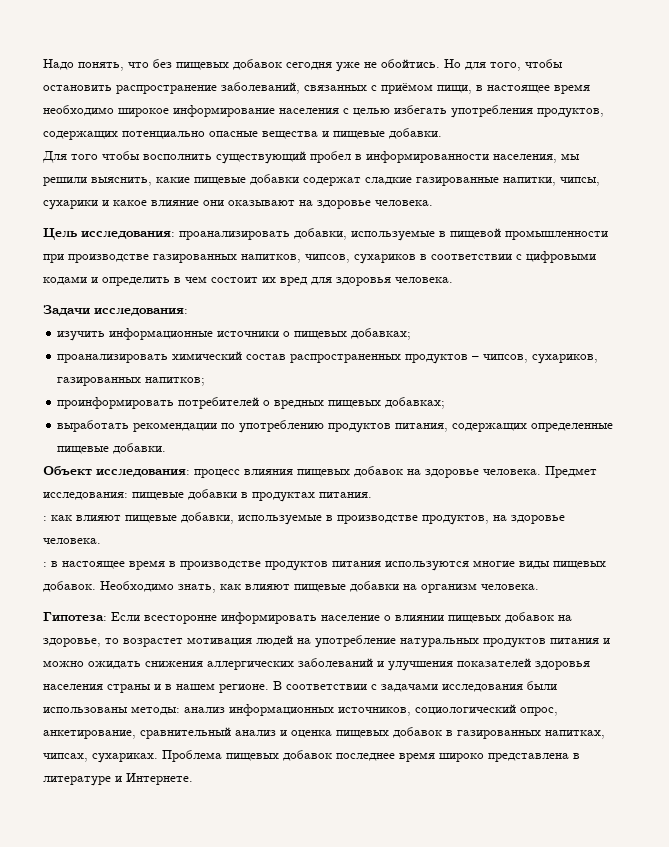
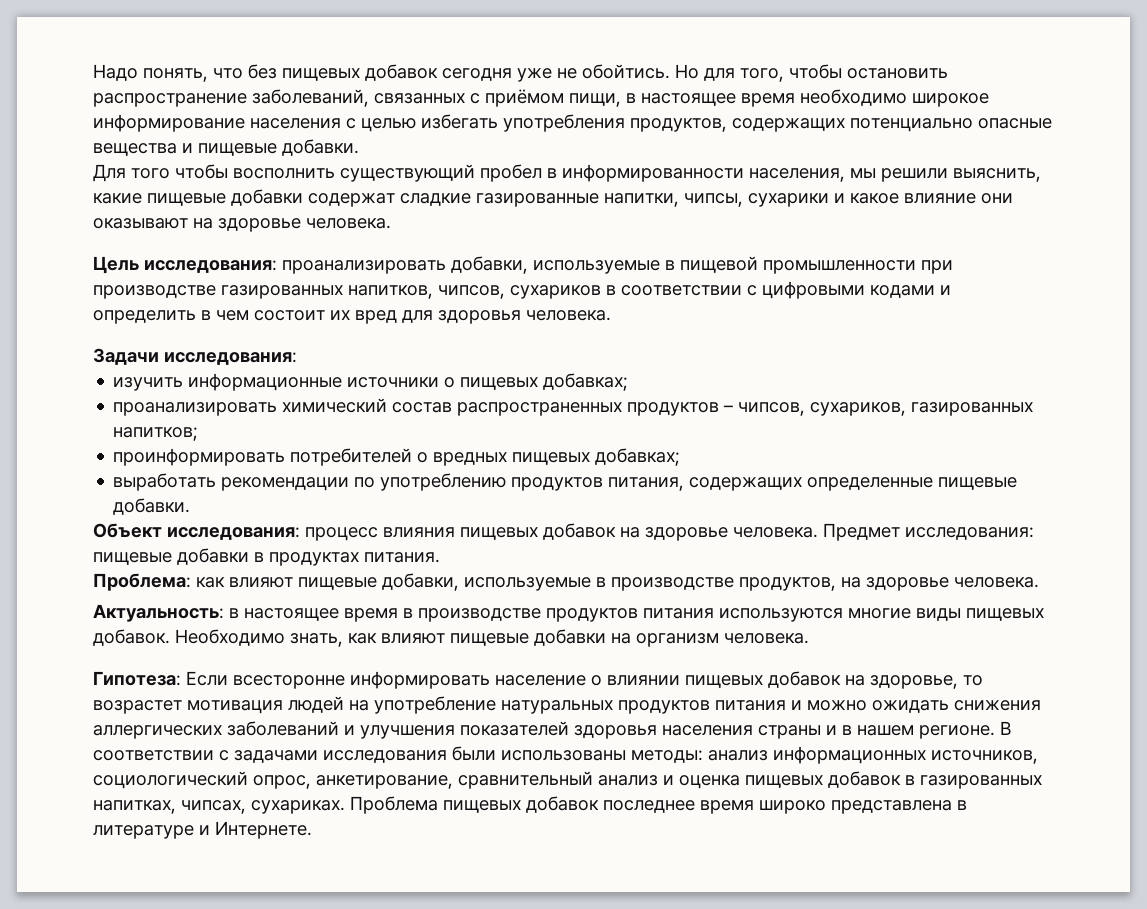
- : как влияют пищевые добавки, используемые в производстве продуктов, на здоровье человека.
+ Проблема: как влияют пищевые добавки, используемые в производстве продуктов, на здоровье человека.
- : в настоящее время в производстве продуктов питания используются многие виды пищевых добавок.
+ Актуальность: в настоящее время в производстве продуктов питания используются многие виды пищевых добавок.

